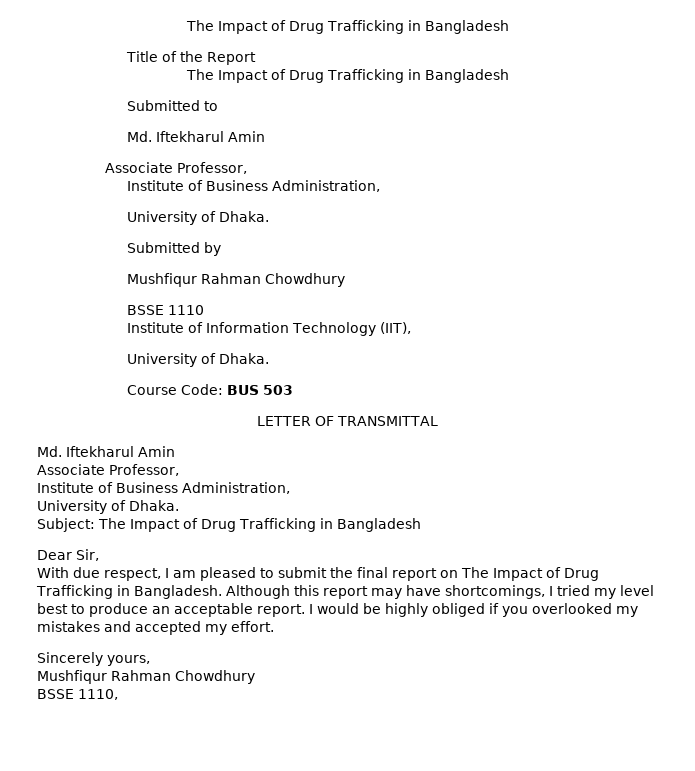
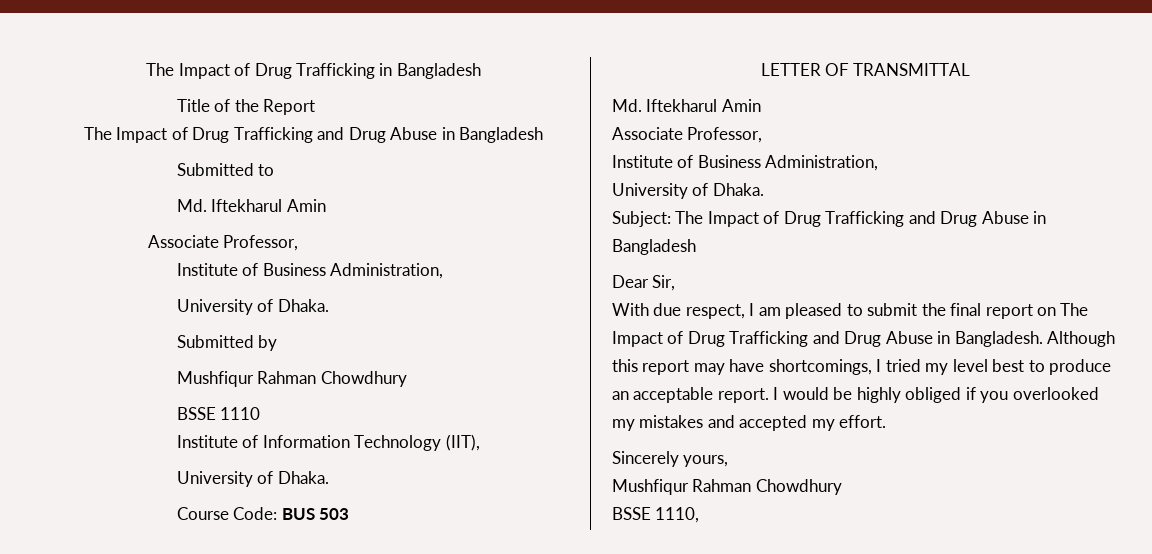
  Title of the Report
- The Impact of Drug Trafficking in Bangladesh
+ The Impact of Drug Trafficking and Drug Abuse in Bangladesh
- Subject: The Impact of Drug Trafficking in Bangladesh
+ Subject: The Impact of Drug Trafficking and Drug Abuse in Bangladesh
- With due respect, I am pleased to submit the final report on The Impact of Drug Trafficking in Bangladesh.
+ With due respect, I am pleased to submit the final report on The Impact of Drug Trafficking and Drug Abuse in Bangladesh.

